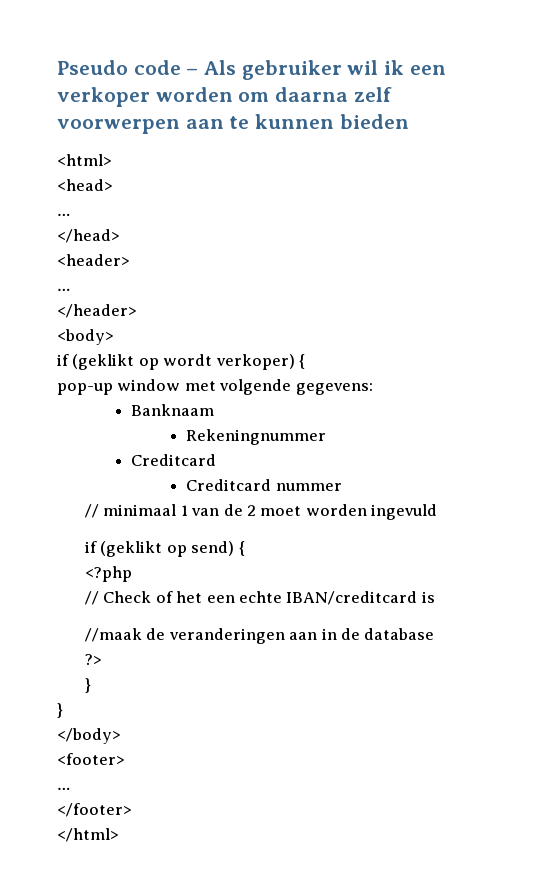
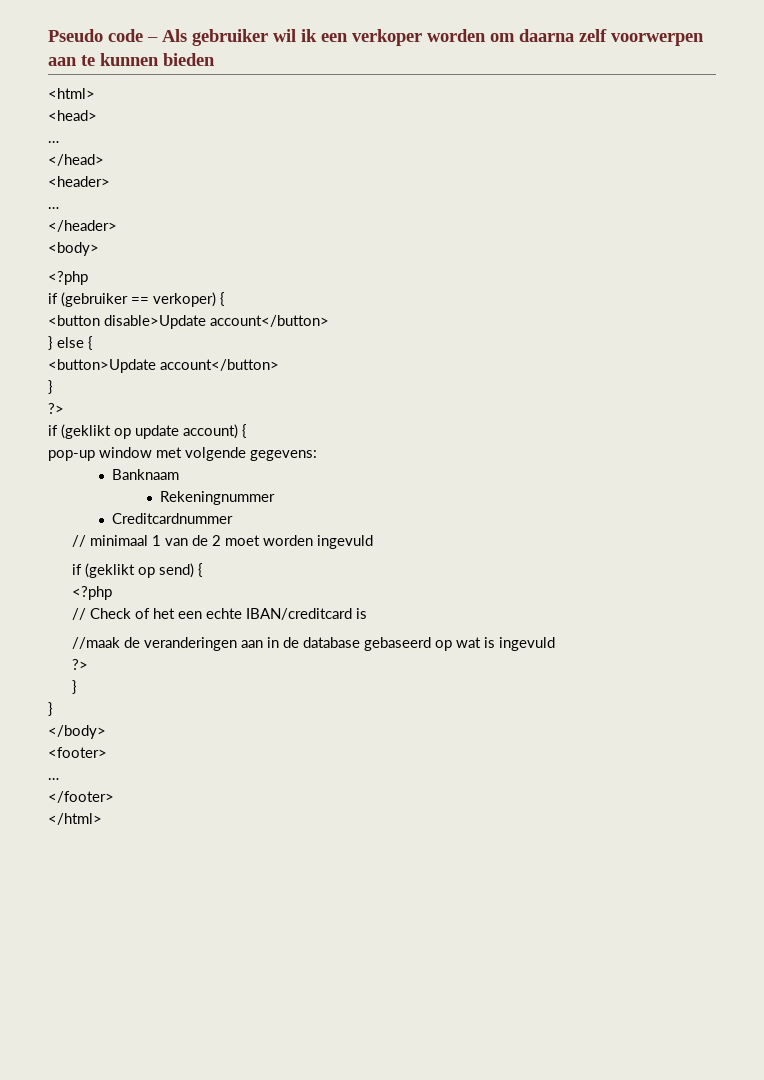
  <body>
- if (geklikt op wordt verkoper) {
+ <?php
+ if (gebruiker == verkoper) {
+ <button disable>Update account</button>
+ } else {
+ <button>Update account</button>
+ }
+ ?>
+ if (geklikt op update account) {
  Rekeningnummer
- Creditcard
- Creditcard nummer
+ Creditcardnummer
- //maak de veranderingen aan in de database
+ //maak de veranderingen aan in de database gebaseerd op wat is ingevuld

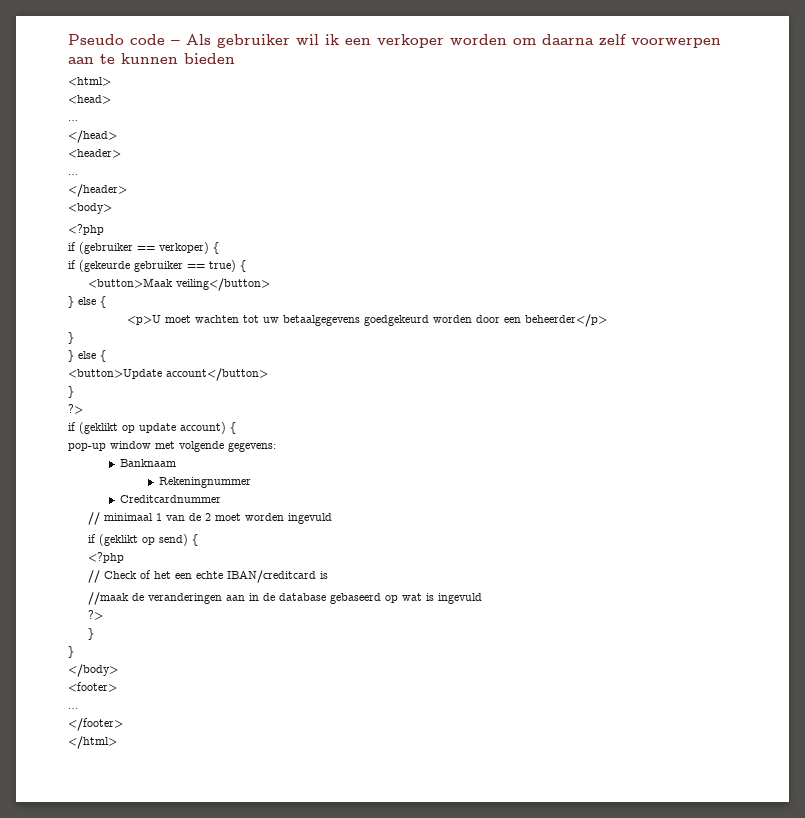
- <button disable>Update account</button>
+ if (gekeurde gebruiker == true) {
+ <button>Maak veiling</button>
+ } else {
+ <p>U moet wachten tot uw betaalgegevens goedgekeurd worden door een beheerder</p>
+ }

